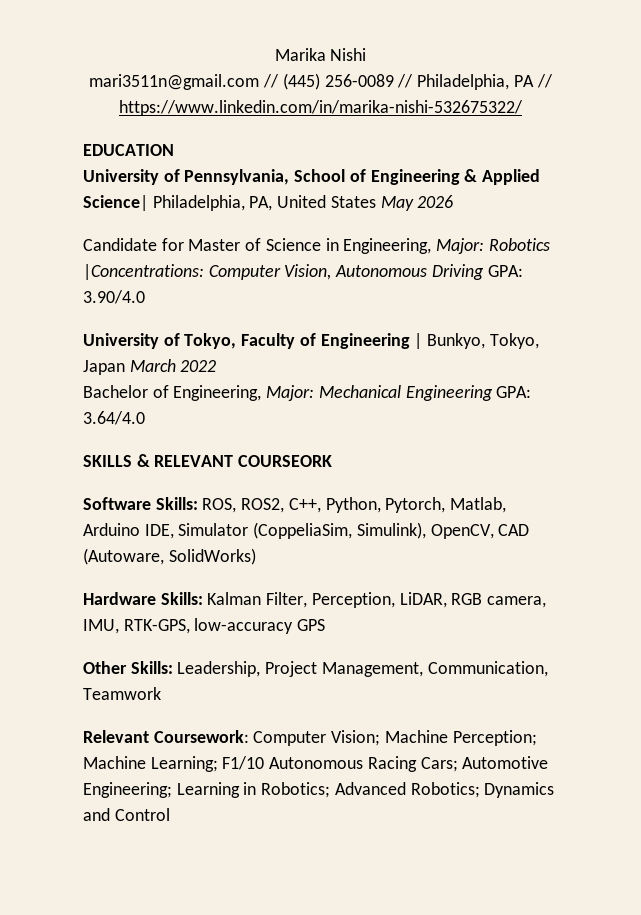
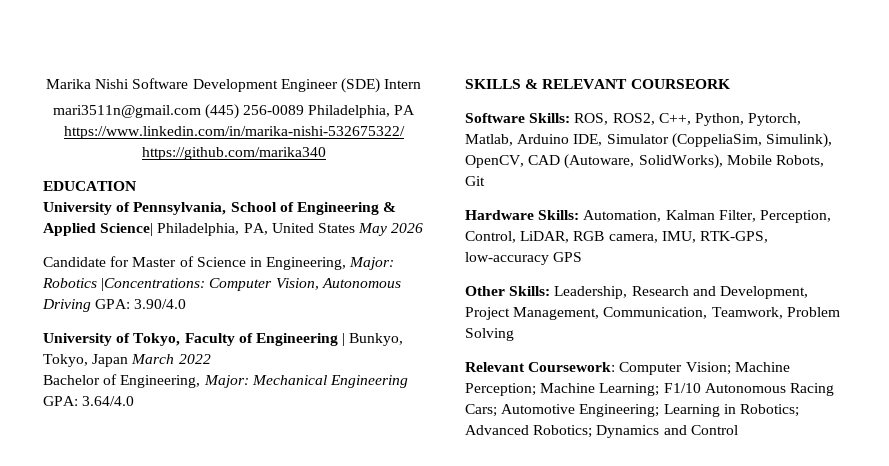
- Marika Nishi
+ Marika Nishi Software Development Engineer (SDE) Intern
- mari3511n@gmail.com // (445) 256-0089 // Philadelphia, PA // https://www.linkedin.com/in/marika-nishi-532675322/
+ mari3511n@gmail.com (445) 256-0089 Philadelphia, PA https://www.linkedin.com/in/marika-nishi-532675322/ https://github.com/marika340
- Software Skills: ROS, ROS2, C++, Python, Pytorch, Matlab, Arduino IDE, Simulator (CoppeliaSim, Simulink), OpenCV, CAD (Autoware, SolidWorks)
+ Software Skills: ROS, ROS2, C++, Python, Pytorch, Matlab, Arduino IDE, Simulator (CoppeliaSim, Simulink), OpenCV, CAD (Autoware, SolidWorks), Mobile Robots, Git
- Hardware Skills: Kalman Filter, Perception, LiDAR, RGB camera, IMU, RTK-GPS, low-accuracy GPS
+ Hardware Skills: Automation, Kalman Filter, Perception, Control, LiDAR, RGB camera, IMU, RTK-GPS, low-accuracy GPS
- Other Skills: Leadership, Project Management, Communication, Teamwork
+ Other Skills: Leadership, Research and Development, Project Management, Communication, Teamwork, Problem Solving

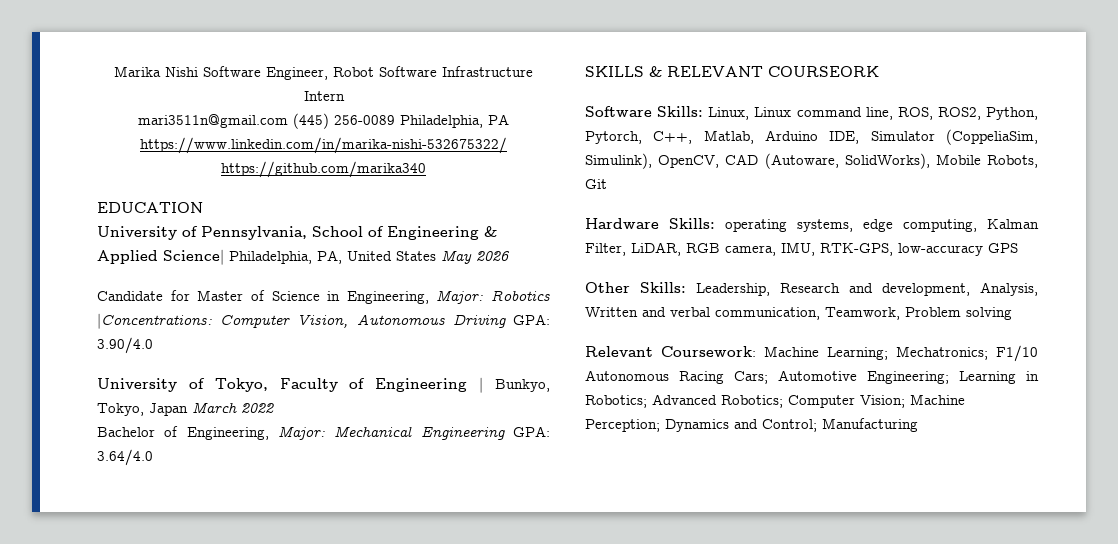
- Marika Nishi Software Development Engineer (SDE) Intern
+ Marika Nishi Software Engineer, Robot Software Infrastructure Intern
- Software Skills: ROS, ROS2, C++, Python, Pytorch, Matlab, Arduino IDE, Simulator (CoppeliaSim, Simulink), OpenCV, CAD (Autoware, SolidWorks), Mobile Robots, Git
+ Software Skills: Linux, Linux command line, ROS, ROS2, Python, Pytorch, C++, Matlab, Arduino IDE, Simulator (CoppeliaSim, Simulink), OpenCV, CAD (Autoware, SolidWorks), Mobile Robots, Git
- Hardware Skills: Automation, Kalman Filter, Perception, Control, LiDAR, RGB camera, IMU, RTK-GPS, low-accuracy GPS
+ Hardware Skills: operating systems, edge computing, Kalman Filter, LiDAR, RGB camera, IMU, RTK-GPS, low-accuracy GPS
- Other Skills: Leadership, Research and Development, Project Management, Communication, Teamwork, Problem Solving
+ Other Skills: Leadership, Research and development, Analysis, Written and verbal communication, Teamwork, Problem solving
- Relevant Coursework: Computer Vision; Machine Perception; Machine Learning; F1/10 Autonomous Racing Cars; Automotive Engineering; Learning in Robotics; Advanced Robotics; Dynamics and Control
+ Relevant Coursework: Machine Learning; Mechatronics; F1/10 Autonomous Racing Cars; Automotive Engineering; Learning in Robotics; Advanced Robotics; Computer Vision; Machine Perception; Dynamics and Control; Manufacturing

